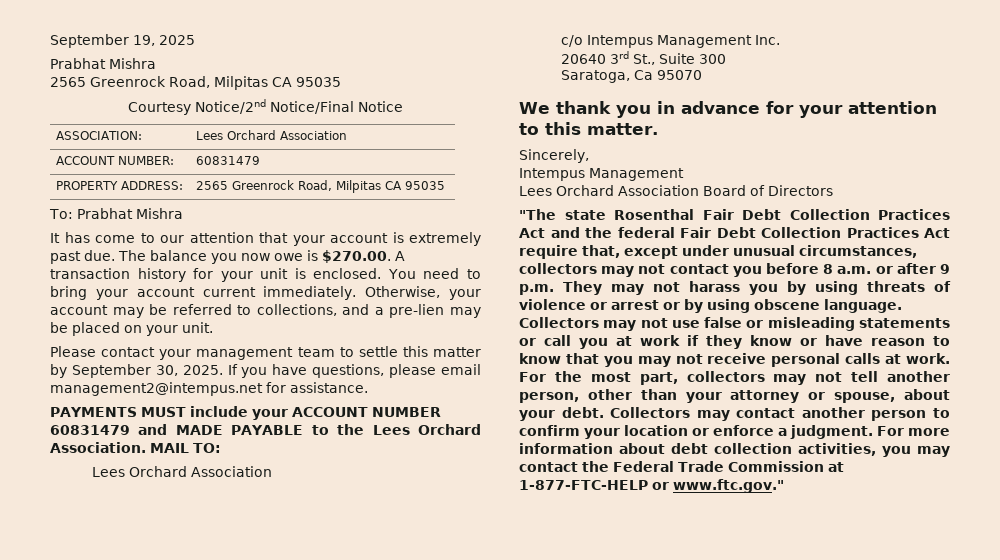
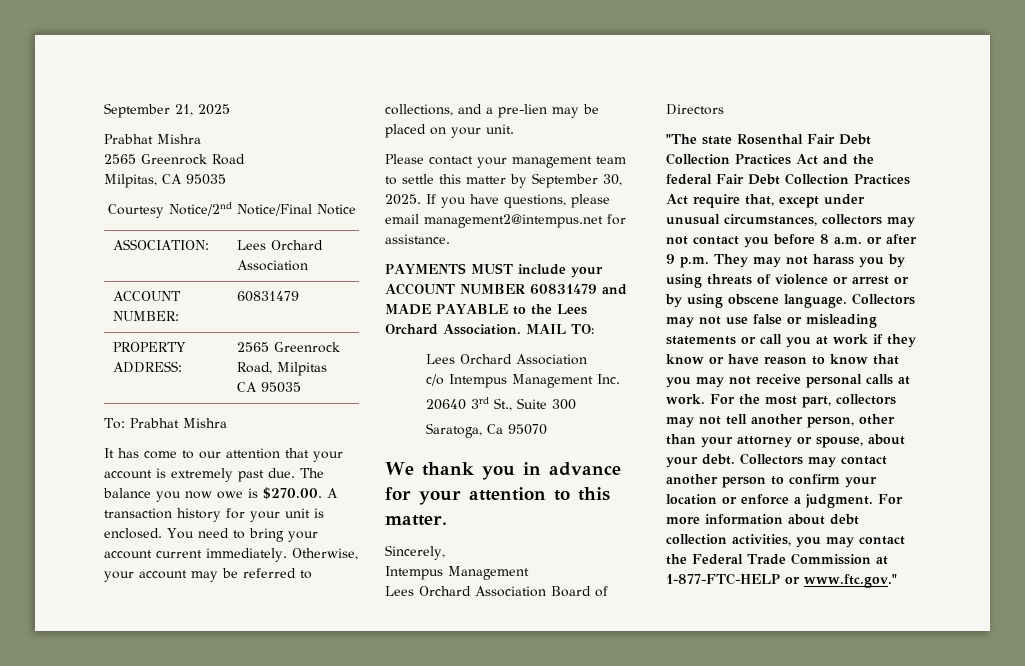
- September 19, 2025
+ September 21, 2025
  Prabhat Mishra
- 2565 Greenrock Road, Milpitas CA 95035
+ 2565 Greenrock Road
+ Milpitas, CA 95035

